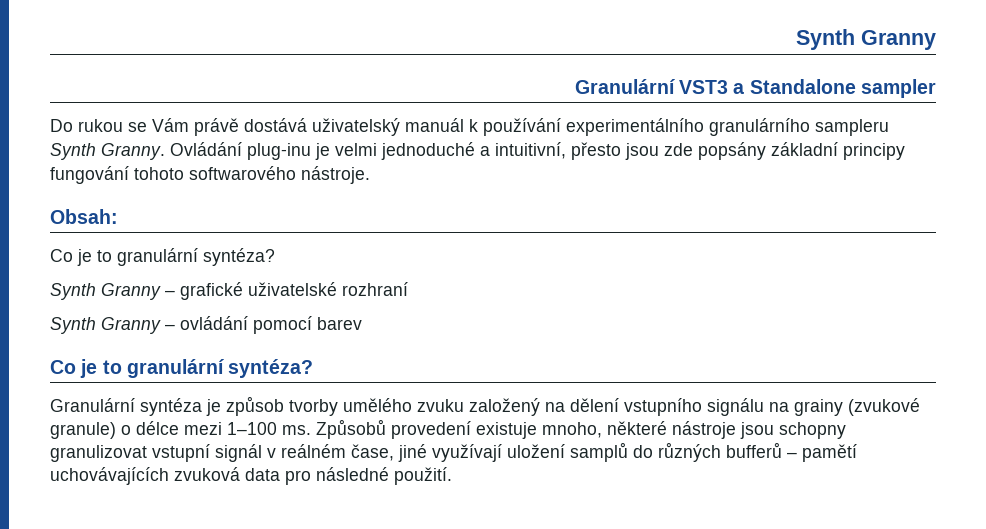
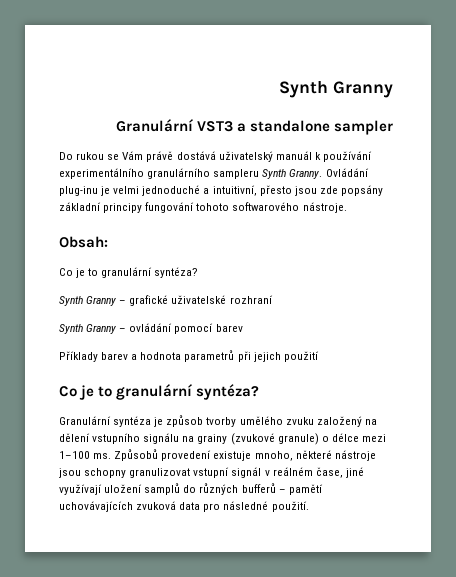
- Granulární VST3 a Standalone sampler
+ Granulární VST3 a standalone sampler
+ Příklady barev a hodnota parametrů při jejich použití

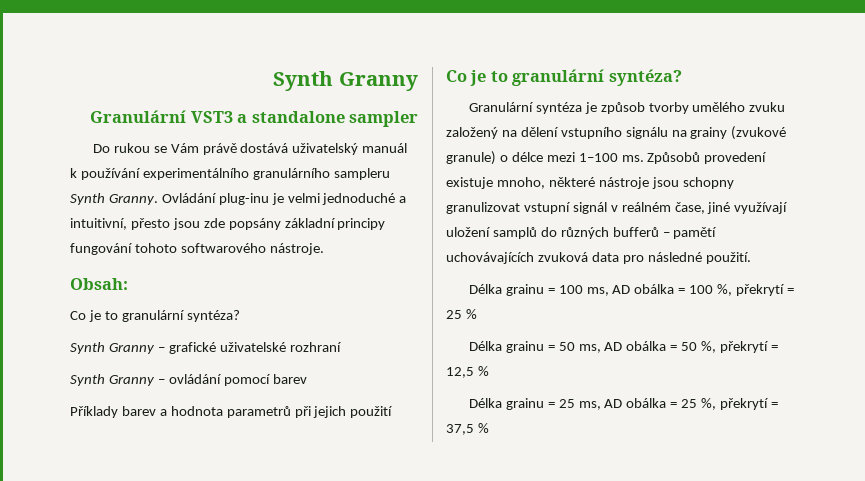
+ Délka grainu = 100 ms, AD obálka = 100 %, překrytí = 25 %
+ Délka grainu = 50 ms, AD obálka = 50 %, překrytí = 12,5 %
+ Délka grainu = 25 ms, AD obálka = 25 %, překrytí = 37,5 %

